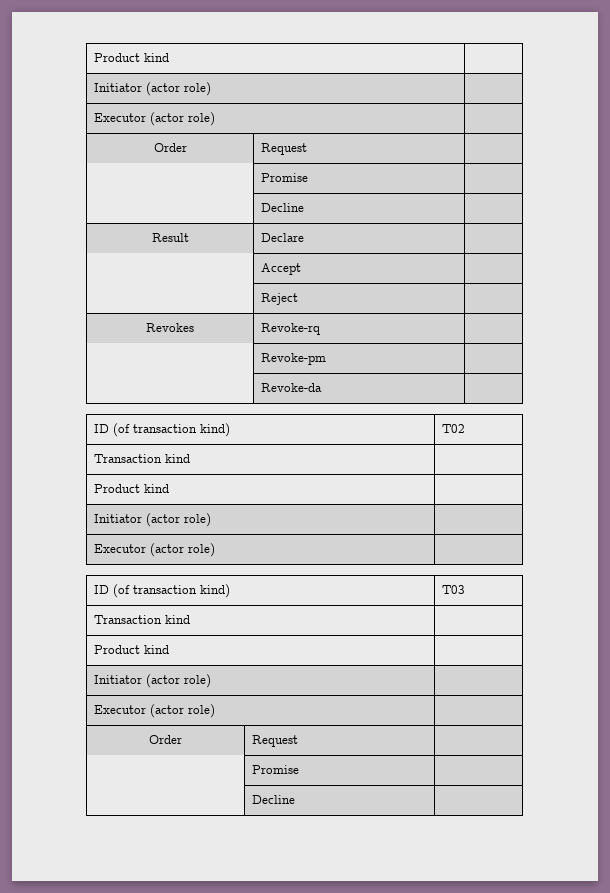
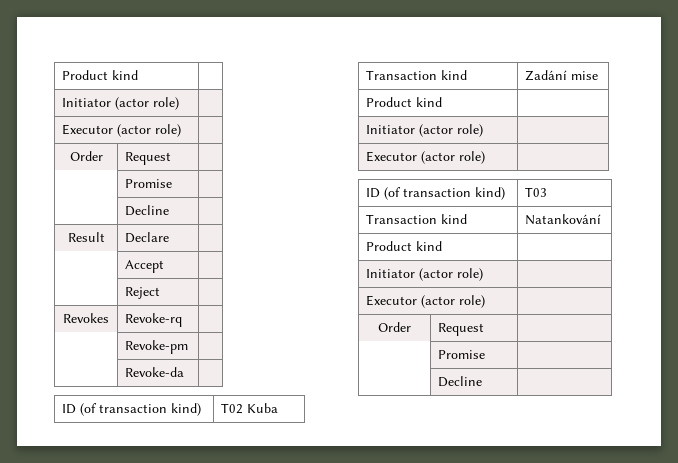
- ID (of transaction kind) | T02
- Transaction kind |
+ ID (of transaction kind) | T02 Kuba
+ Transaction kind | Zadání mise
  ID (of transaction kind) | T03
- Transaction kind |
+ Transaction kind | Natankování

